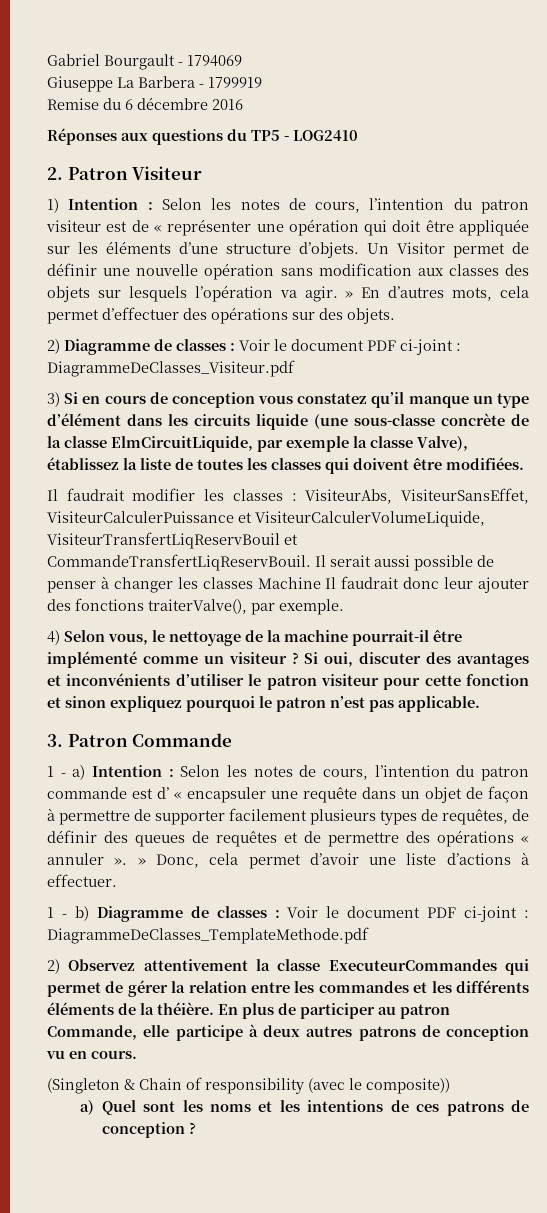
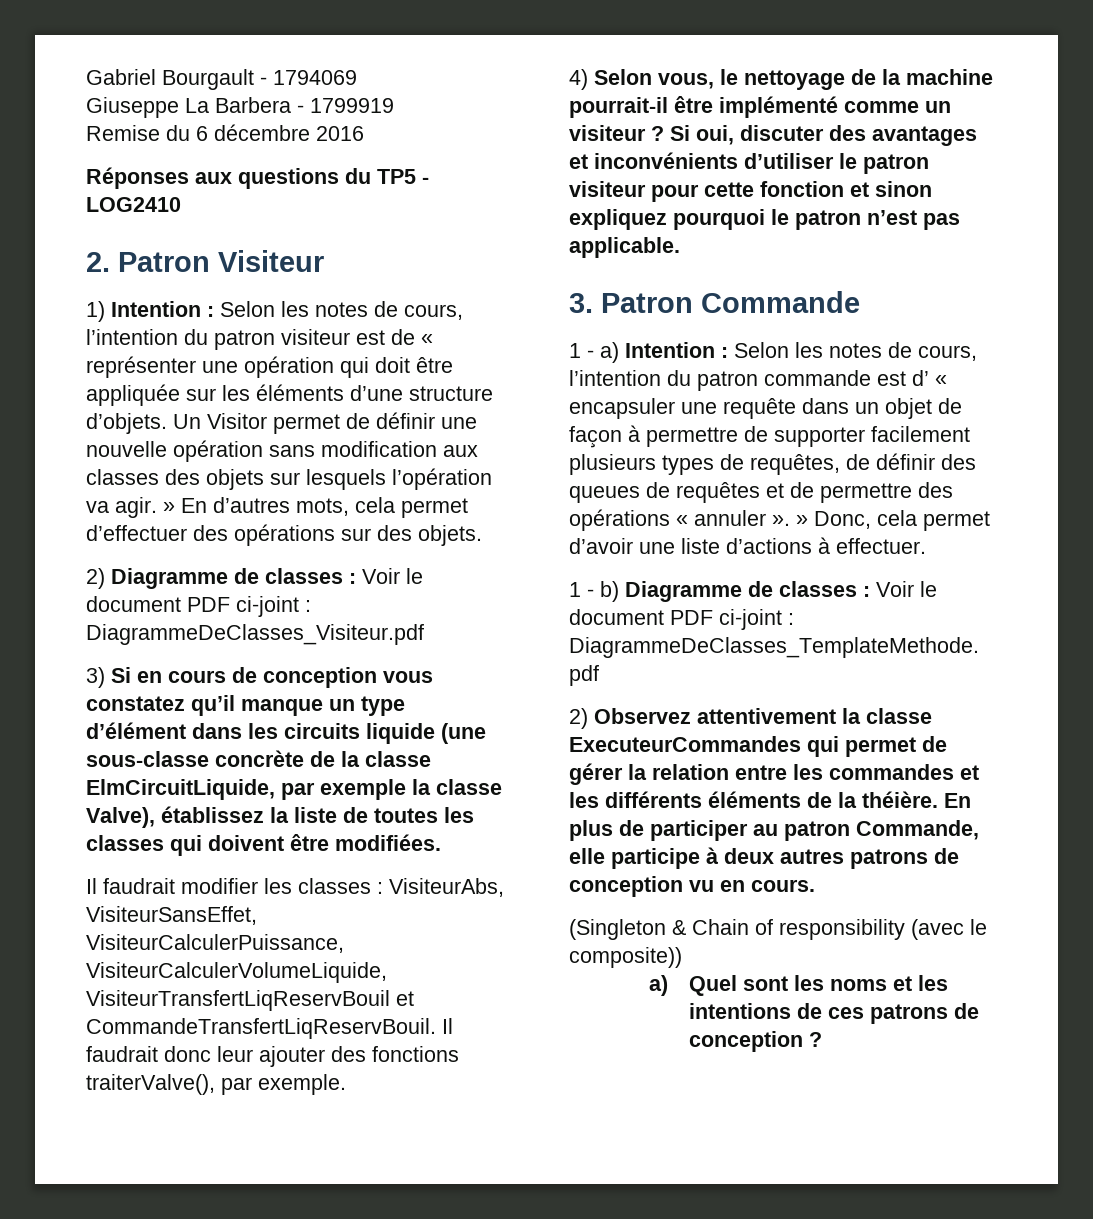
- Il faudrait modifier les classes : VisiteurAbs, VisiteurSansEffet, VisiteurCalculerPuissance et VisiteurCalculerVolumeLiquide, VisiteurTransfertLiqReservBouil et CommandeTransfertLiqReservBouil.
+ Il faudrait modifier les classes : VisiteurAbs, VisiteurSansEffet, VisiteurCalculerPuissance, VisiteurCalculerVolumeLiquide, VisiteurTransfertLiqReservBouil et CommandeTransfertLiqReservBouil.
- Il serait aussi possible de penser à changer les classes Machine Il faudrait donc leur ajouter des fonctions traiterValve(), par exemple.
+ Il faudrait donc leur ajouter des fonctions traiterValve(), par exemple.

